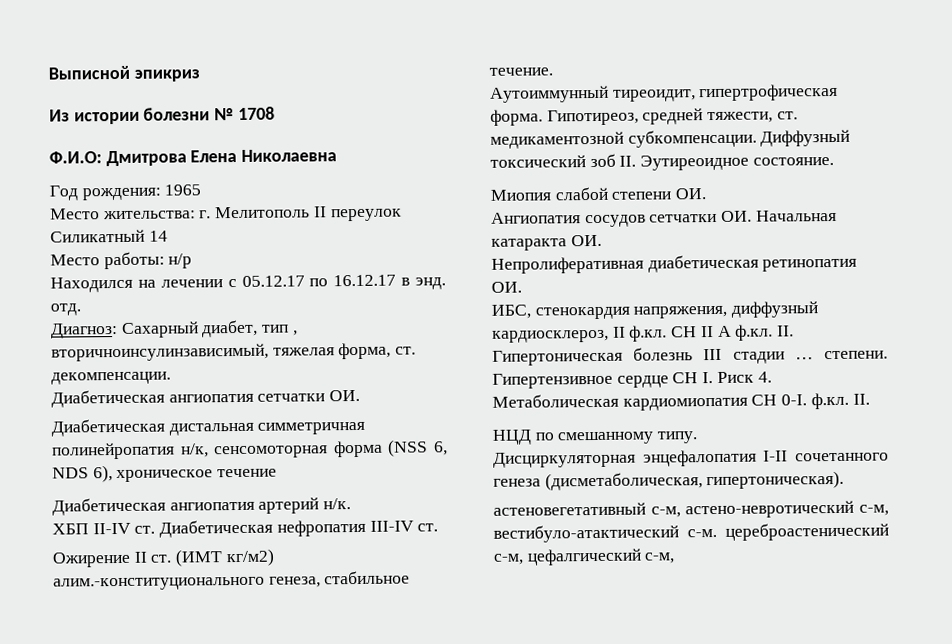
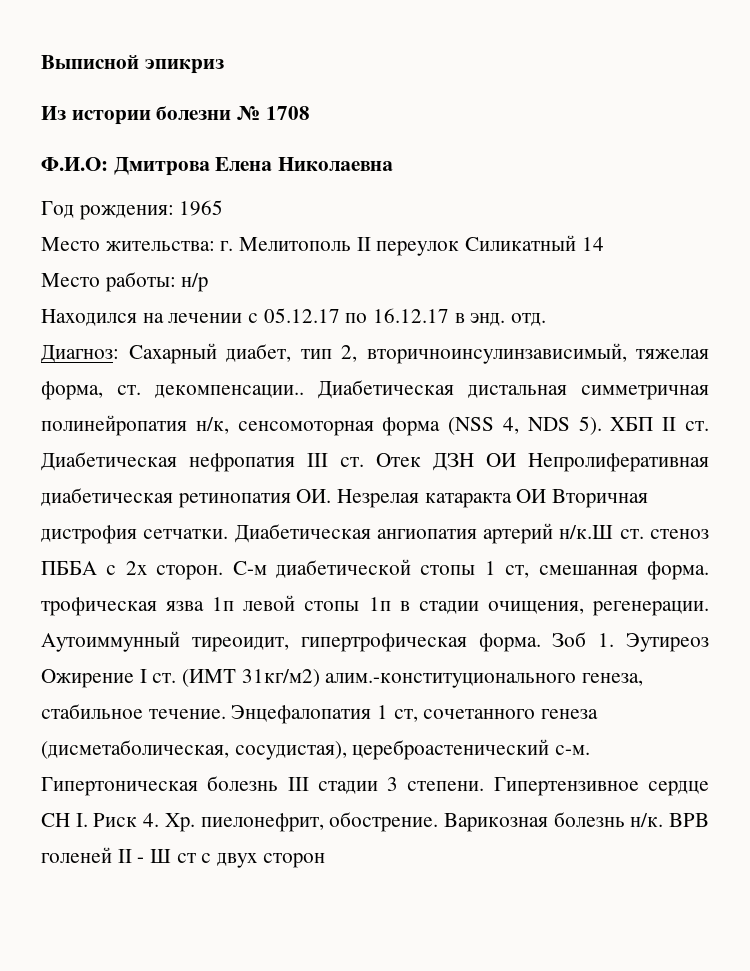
- Диагноз: Сахарный диабет, тип , вторичноинсулинзависимый, тяжелая форма, ст. декомпенсации.
- Диабетическая ангиопатия сетчатки ОИ.
- Диабетическая дистальная симметричная полинейропатия н/к, сенсомоторная форма (NSS 6, NDS 6), хроническое течение
- Диабетическая ангиопатия артерий н/к.
- ХБП II-IV ст. Диабетическая нефропатия III-IV ст.
- Ожирение II ст. (ИМТ кг/м2) алим.-конституционального генеза, стабильное течение.
- Аутоиммунный тиреоидит, гипертрофическая форма. Гипотиреоз, средней тяжести, ст. медикаментозной субкомпенсации. Диффузный токсический зоб II. Эутиреоидное состояние.
- Миопия слабой степени ОИ.
- Ангиопатия сосудов сетчатки ОИ. Начальная катаракта ОИ.
- Непролиферативная диабетическая ретинопатия ОИ.
- ИБС, стенокардия напряжения, диффузный кардиосклероз, II ф.кл. СН II А ф.кл. II. Гипертоническая болезнь III стадии … степени.
+ Диагноз: Сахарный диабет, тип 2, вторичноинсулинзависимый, тяжелая форма, ст. декомпенсации.. Диабетическая дистальная симметричная полинейропатия н/к, сенсомоторная форма (NSS 4, NDS 5). ХБП II ст. Диабетическая нефропатия III ст. Отек ДЗН ОИ Непролиферативная диабетическая ретинопатия ОИ. Незрелая катаракта ОИ Вторичная дистрофия сетчатки. Диабетическая ангиопатия артерий н/к.Ш ст. стеноз ПББА с 2х сторон. С-м диабетической стопы 1 ст, смешанная форма. трофическая язва 1п левой стопы 1п в стадии очищения, регенерации. Аутоиммунный тиреоидит, гипертрофическая форма. Зоб 1. Эутиреоз Ожирение I ст. (ИМТ 31кг/м2) алим.-конституционального генеза, стабильное течение. Энцефалопатия 1 ст, сочетанного генеза (дисметаболическая, сосудистая), цереброастенический с-м. Гипертоническая болезнь III стадии 3 степени.
- Гипертензивное сердце СН I. Риск 4. Метаболическая кардиомиопатия СН 0-I. ф.кл. II.
- НЦД по смешанному типу.
- Дисциркуляторная энцефалопатия I-II сочетанного генеза (дисметаболическая, гипертоническая).
- астеновегетативный с-м, астено-невротический с-м, вестибуло-атактический с-м. цереброастенический с-м, цефалгический с-м,
+ Гипертензивное сердце СН I. Риск 4. Хр. пиелонефрит, обострение. Варикозная болезнь н/к. ВРВ голеней II - Ш ст с двух сторон

